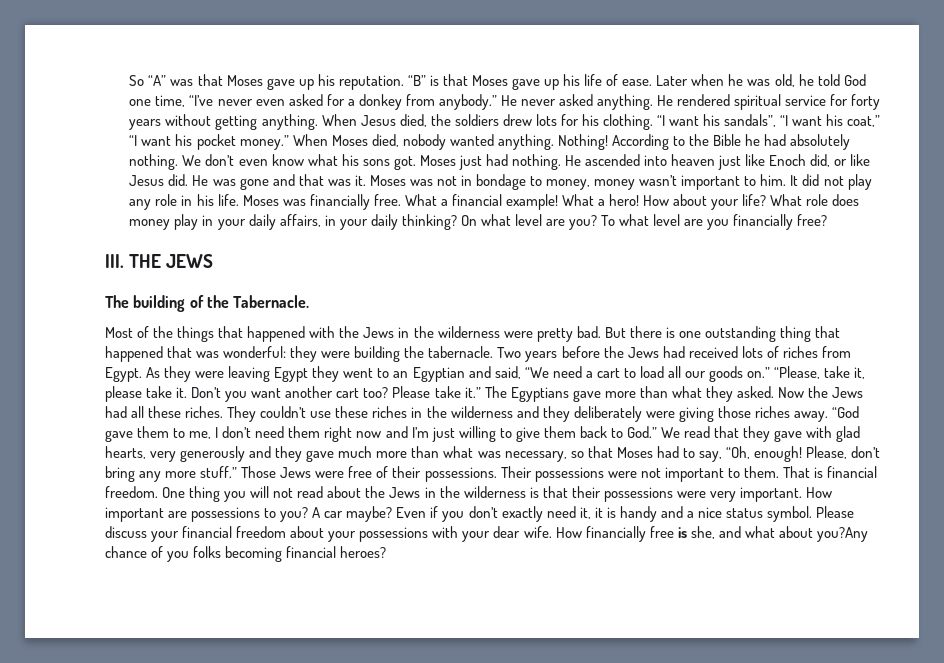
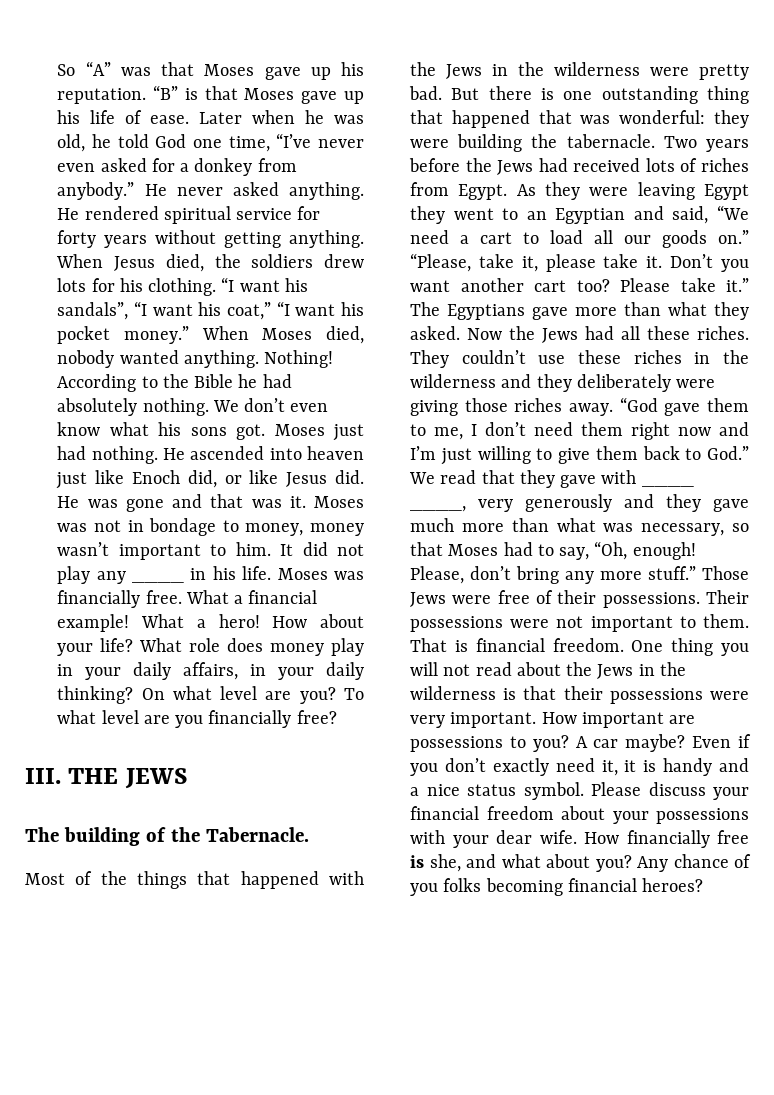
- It did not play any role in his life.
+ It did not play any ____ in his life.
- “God gave them to me, I don’t need them right now and I’m just willing to give them back to God.” We read that they gave with glad hearts, very generously and they gave much more than what was necessary, so that Moses had to say, “Oh, enough!
+ “God gave them to me, I don’t need them right now and I’m just willing to give them back to God.” We read that they gave with ____ ____, very generously and they gave much more than what was necessary, so that Moses had to say, “Oh, enough!
- How financially free is she, and what about you?Any chance of you folks becoming financial heroes?
+ How financially free is she, and what about you? Any chance of you folks becoming financial heroes?

